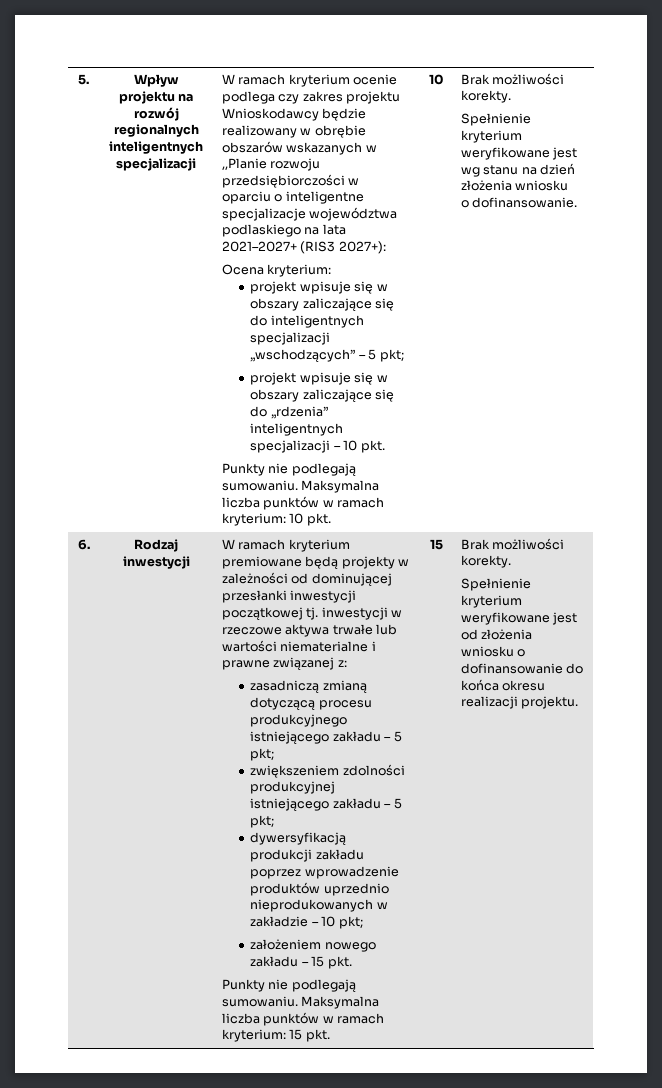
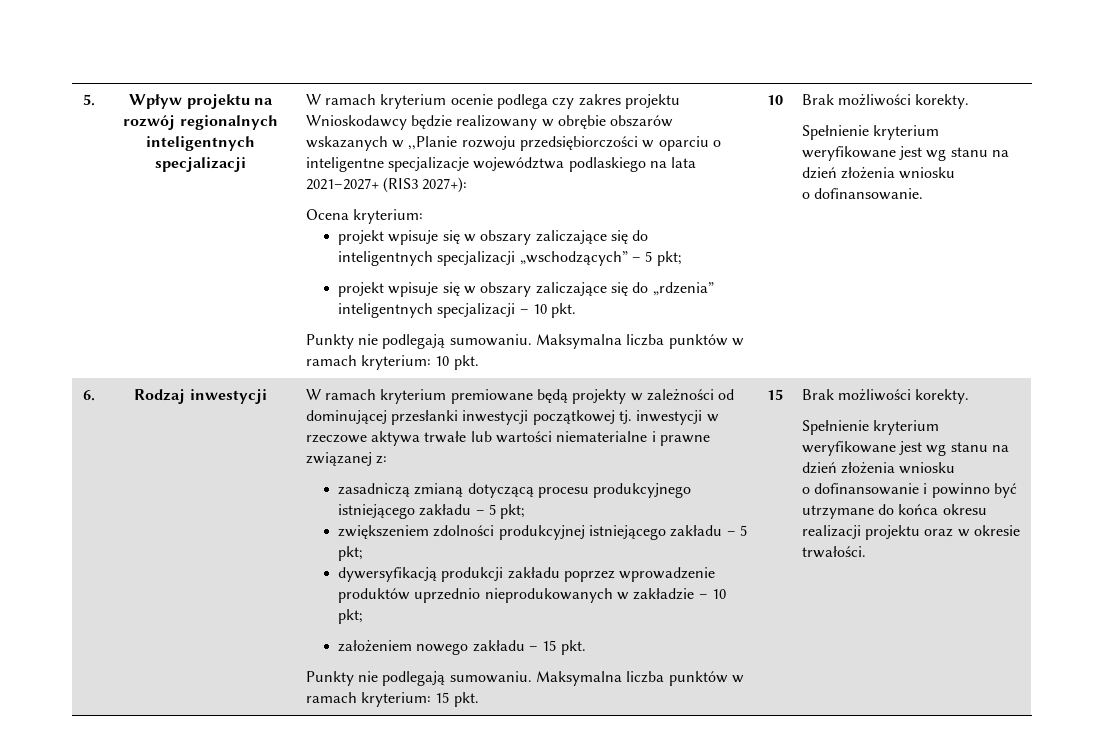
  15 | Brak możliwości korekty.
- Spełnienie kryterium weryfikowane jest od złożenia wniosku o dofinansowanie do końca okresu realizacji projektu.
+ Spełnienie kryterium weryfikowane jest wg stanu na dzień złożenia wniosku
+ o dofinansowanie i powinno być utrzymane do końca okresu realizacji projektu oraz w okresie trwałości.

